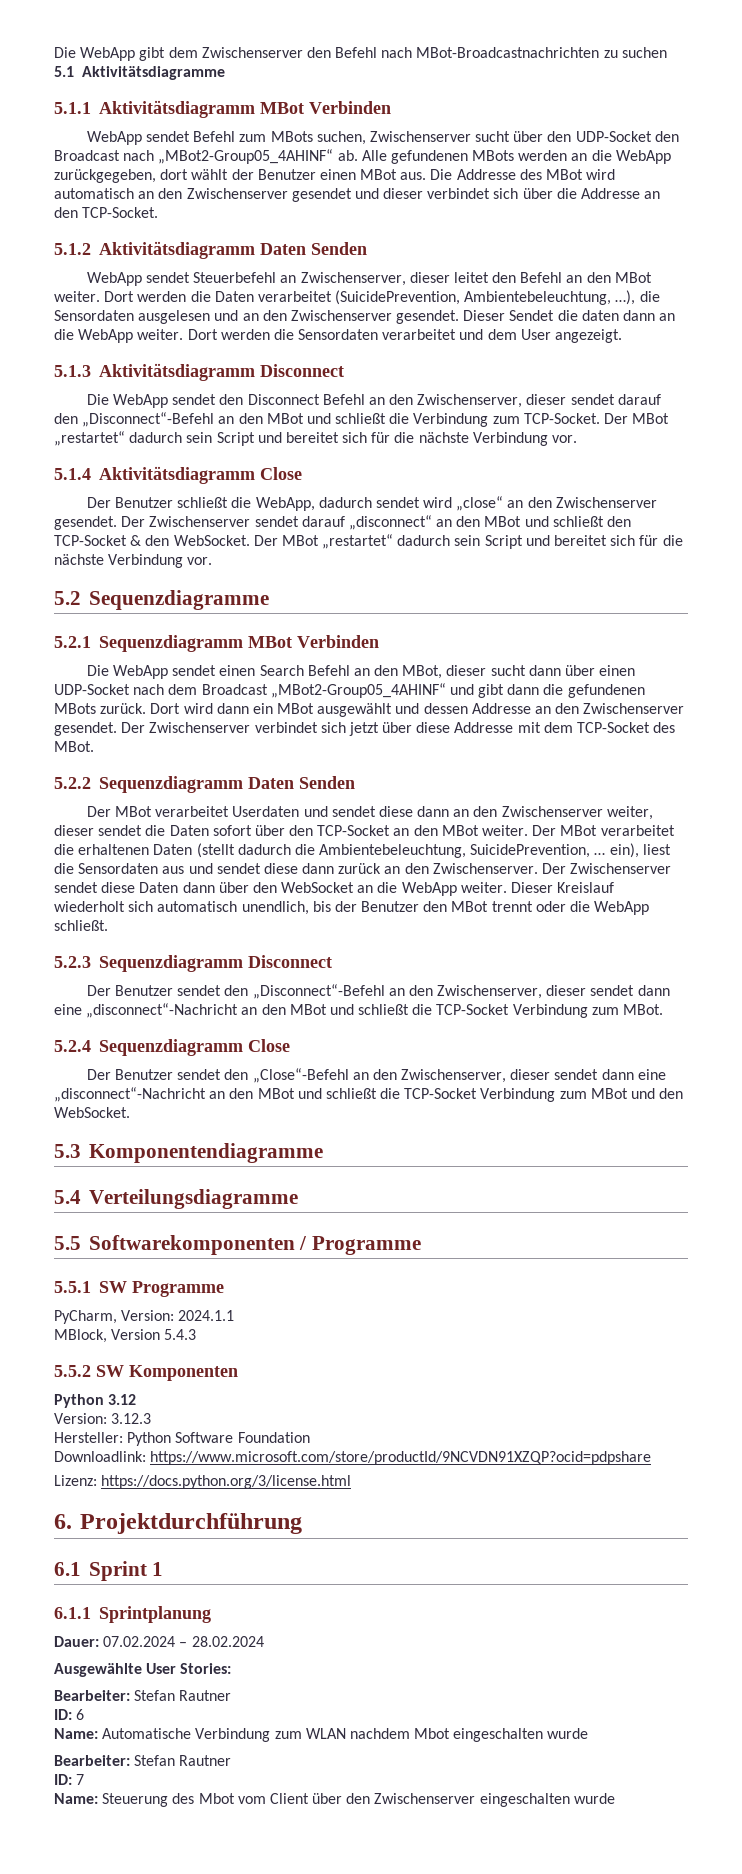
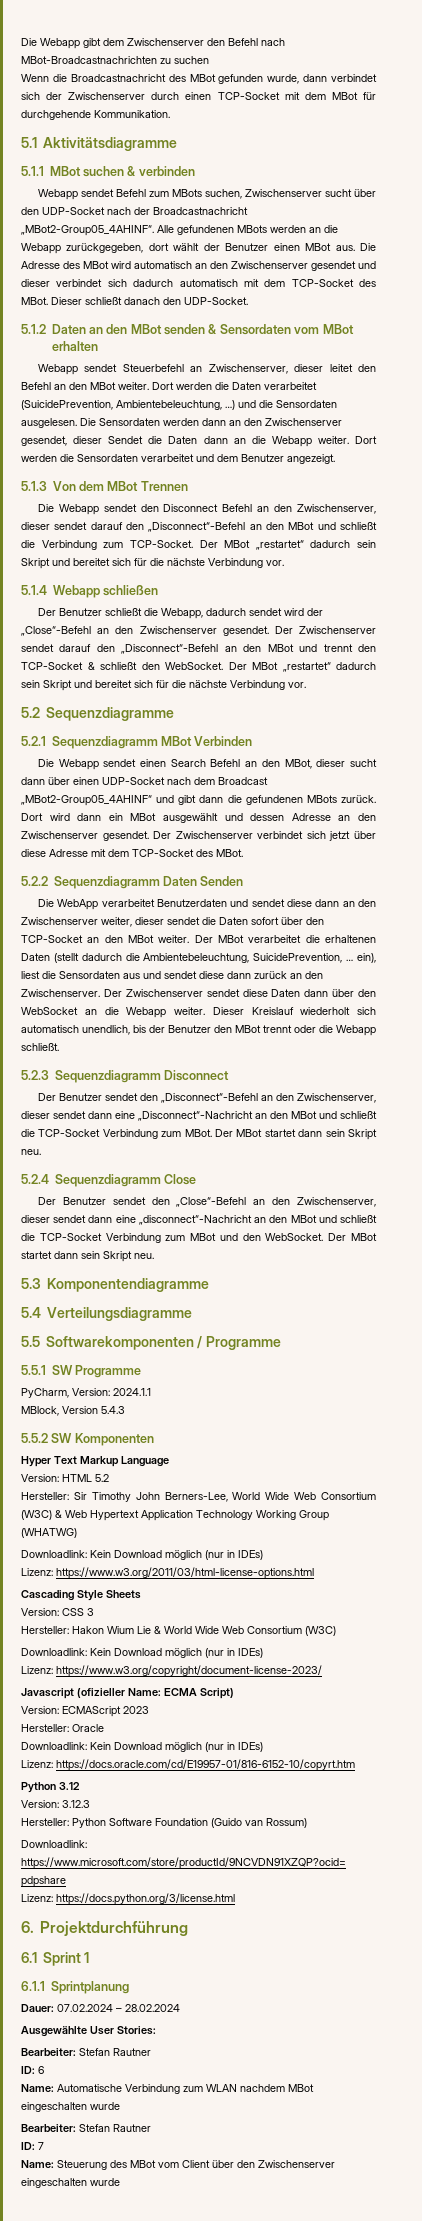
- Die WebApp gibt dem Zwischenserver den Befehl nach MBot-Broadcastnachrichten zu suchen
+ Die Webapp gibt dem Zwischenserver den Befehl nach MBot-Broadcastnachrichten zu suchen
+ Wenn die Broadcastnachricht des MBot gefunden wurde, dann verbindet sich der Zwischenserver durch einen TCP-Socket mit dem MBot für durchgehende Kommunikation.
  5.1 Aktivitätsdiagramme
- 5.1.1 Aktivitätsdiagramm MBot Verbinden
- WebApp sendet Befehl zum MBots suchen, Zwischenserver sucht über den UDP-Socket den Broadcast nach „MBot2-Group05_4AHINF“ ab.
+ 5.1.1 MBot suchen & verbinden
+ Webapp sendet Befehl zum MBots suchen, Zwischenserver sucht über den UDP-Socket nach der Broadcastnachricht „MBot2-Group05_4AHINF“.
- Alle gefundenen MBots werden an die WebApp zurückgegeben, dort wählt der Benutzer einen MBot aus.
+ Alle gefundenen MBots werden an die Webapp zurückgegeben, dort wählt der Benutzer einen MBot aus.
- Die Addresse des MBot wird automatisch an den Zwischenserver gesendet und dieser verbindet sich über die Addresse an den TCP-Socket.
- 5.1.2 Aktivitätsdiagramm Daten Senden
- WebApp sendet Steuerbefehl an Zwischenserver, dieser leitet den Befehl an den MBot weiter.
+ Die Adresse des MBot wird automatisch an den Zwischenserver gesendet und dieser verbindet sich dadurch automatisch mit dem TCP-Socket des MBot. Dieser schließt danach den UDP-Socket.
+ 5.1.2 Daten an den MBot senden & Sensordaten vom MBot erhalten
+ Webapp sendet Steuerbefehl an Zwischenserver, dieser leitet den Befehl an den MBot weiter.
- Dort werden die Daten verarbeitet (SuicidePrevention, Ambientebeleuchtung, …), die Sensordaten ausgelesen und an den Zwischenserver gesendet. Dieser Sendet die daten dann an die WebApp weiter.
+ Dort werden die Daten verarbeitet (SuicidePrevention, Ambientebeleuchtung, …) und die Sensordaten ausgelesen. Die Sensordaten werden dann an den Zwischenserver gesendet, dieser Sendet die Daten dann an die Webapp weiter.
- Dort werden die Sensordaten verarbeitet und dem User angezeigt.
+ Dort werden die Sensordaten verarbeitet und dem Benutzer angezeigt.
- 5.1.3 Aktivitätsdiagramm Disconnect
- Die WebApp sendet den Disconnect Befehl an den Zwischenserver, dieser sendet darauf den „Disconnect“-Befehl an den MBot und schließt die Verbindung zum TCP-Socket. Der MBot „restartet“ dadurch sein Script und bereitet sich für die nächste Verbindung vor.
+ 5.1.3 Von dem MBot Trennen
+ Die Webapp sendet den Disconnect Befehl an den Zwischenserver, dieser sendet darauf den „Disconnect“-Befehl an den MBot und schließt die Verbindung zum TCP-Socket. Der MBot „restartet“ dadurch sein Skript und bereitet sich für die nächste Verbindung vor.
- 5.1.4 Aktivitätsdiagramm Close
+ 5.1.4 Webapp schließen
- Der Benutzer schließt die WebApp, dadurch sendet wird „close“ an den Zwischenserver gesendet.
+ Der Benutzer schließt die Webapp, dadurch sendet wird der „Close“-Befehl an den Zwischenserver gesendet.
- Der Zwischenserver sendet darauf „disconnect“ an den MBot und schließt den TCP-Socket & den WebSocket. Der MBot „restartet“ dadurch sein Script und bereitet sich für die nächste Verbindung vor.
+ Der Zwischenserver sendet darauf den „Disconnect“-Befehl an den MBot und trennt den TCP-Socket & schließt den WebSocket. Der MBot „restartet“ dadurch sein Skript und bereitet sich für die nächste Verbindung vor.
- Die WebApp sendet einen Search Befehl an den MBot, dieser sucht dann über einen UDP-Socket nach dem Broadcast „MBot2-Group05_4AHINF“ und gibt dann die gefundenen MBots zurück.
+ Die Webapp sendet einen Search Befehl an den MBot, dieser sucht dann über einen UDP-Socket nach dem Broadcast „MBot2-Group05_4AHINF“ und gibt dann die gefundenen MBots zurück.
- Dort wird dann ein MBot ausgewählt und dessen Addresse an den Zwischenserver gesendet.
+ Dort wird dann ein MBot ausgewählt und dessen Adresse an den Zwischenserver gesendet.
- Der Zwischenserver verbindet sich jetzt über diese Addresse mit dem TCP-Socket des MBot.
+ Der Zwischenserver verbindet sich jetzt über diese Adresse mit dem TCP-Socket des MBot.
- Der MBot verarbeitet Userdaten und sendet diese dann an den Zwischenserver weiter, dieser sendet die Daten sofort über den TCP-Socket an den MBot weiter.
+ Die WebApp verarbeitet Benutzerdaten und sendet diese dann an den Zwischenserver weiter, dieser sendet die Daten sofort über den TCP-Socket an den MBot weiter.
- Der Zwischenserver sendet diese Daten dann über den WebSocket an die WebApp weiter.
+ Der Zwischenserver sendet diese Daten dann über den WebSocket an die Webapp weiter.
- Dieser Kreislauf wiederholt sich automatisch unendlich, bis der Benutzer den MBot trennt oder die WebApp schließt.
+ Dieser Kreislauf wiederholt sich automatisch unendlich, bis der Benutzer den MBot trennt oder die Webapp schließt.
- Der Benutzer sendet den „Disconnect“-Befehl an den Zwischenserver, dieser sendet dann eine „disconnect“-Nachricht an den MBot und schließt die TCP-Socket Verbindung zum MBot.
+ Der Benutzer sendet den „Disconnect“-Befehl an den Zwischenserver, dieser sendet dann eine „Disconnect“-Nachricht an den MBot und schließt die TCP-Socket Verbindung zum MBot. Der MBot startet dann sein Skript neu.
- Der Benutzer sendet den „Close“-Befehl an den Zwischenserver, dieser sendet dann eine „disconnect“-Nachricht an den MBot und schließt die TCP-Socket Verbindung zum MBot und den WebSocket.
+ Der Benutzer sendet den „Close“-Befehl an den Zwischenserver, dieser sendet dann eine „disconnect“-Nachricht an den MBot und schließt die TCP-Socket Verbindung zum MBot und den WebSocket. Der MBot startet dann sein Skript neu.
+ Hyper Text Markup Language
+ Version: HTML 5.2
+ Hersteller: Sir Timothy John Berners-Lee, World Wide Web Consortium (W3C) & Web Hypertext Application Technology Working Group (WHATWG)
+ Downloadlink: Kein Download möglich (nur in IDEs)
+ Lizenz: https://www.w3.org/2011/03/html-license-options.html
+ Cascading Style Sheets
+ Version: CSS 3
+ Hersteller: Hakon Wium Lie & World Wide Web Consortium (W3C)
+ Downloadlink: Kein Download möglich (nur in IDEs)
+ Lizenz: https://www.w3.org/copyright/document-license-2023/
+ Javascript (ofizieller Name: ECMA Script)
+ Version: ECMAScript 2023
+ Hersteller: Oracle
+ Downloadlink: Kein Download möglich (nur in IDEs)
+ Lizenz: https://docs.oracle.com/cd/E19957-01/816-6152-10/copyrt.htm
- Hersteller: Python Software Foundation
+ Hersteller: Python Software Foundation (Guido van Rossum)
- Name: Automatische Verbindung zum WLAN nachdem Mbot eingeschalten wurde
+ Name: Automatische Verbindung zum WLAN nachdem MBot eingeschalten wurde
- Name: Steuerung des Mbot vom Client über den Zwischenserver eingeschalten wurde
+ Name: Steuerung des MBot vom Client über den Zwischenserver eingeschalten wurde

